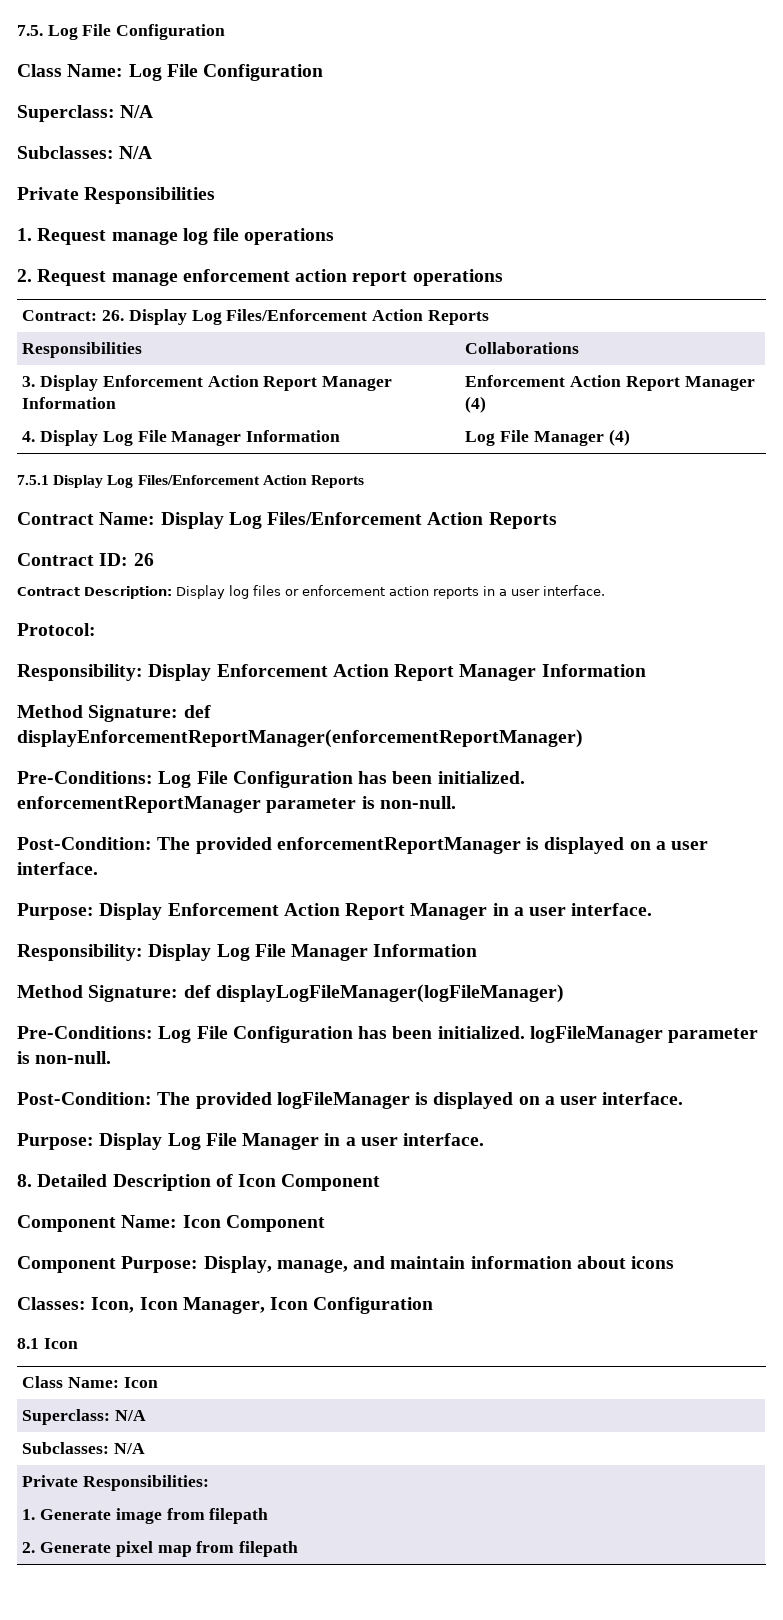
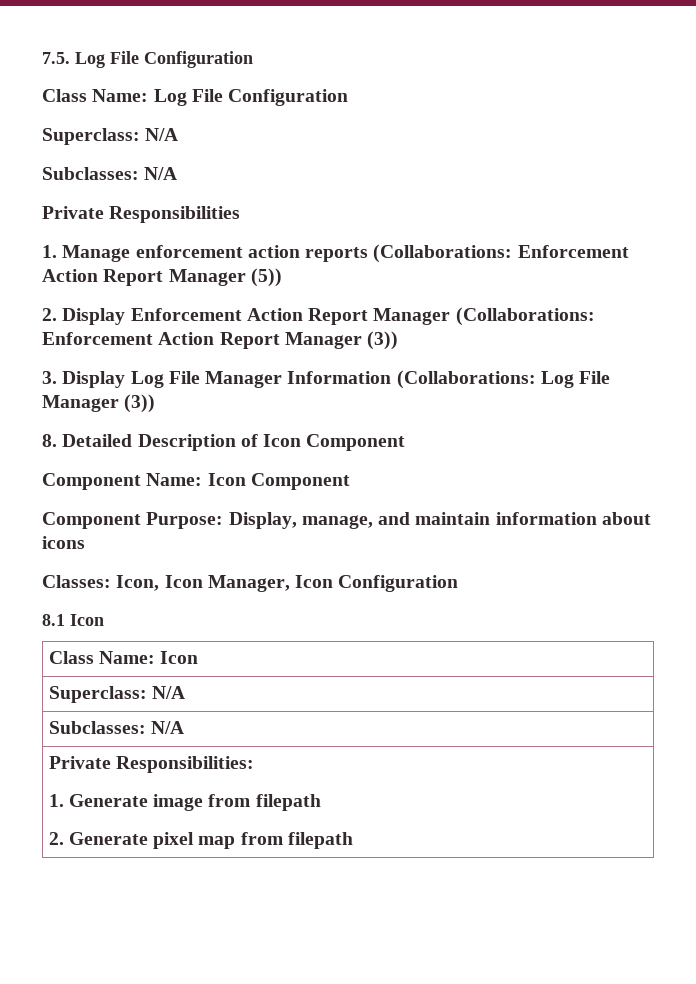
- 1. Request manage log file operations
- 2. Request manage enforcement action report operations
- Contract: 26. Display Log Files/Enforcement Action Reports
- Responsibilities | Collaborations
- 3. Display Enforcement Action Report Manager Information
- 4. Display Log File Manager Information | Enforcement Action Report Manager (4)
- Log File Manager (4)
- 7.5.1 Display Log Files/Enforcement Action Reports
- Contract Name: Display Log Files/Enforcement Action Reports
- Contract ID: 26
- Contract Description: Display log files or enforcement action reports in a user interface.
- Protocol:
- Responsibility: Display Enforcement Action Report Manager Information
- Method Signature: def displayEnforcementReportManager(enforcementReportManager)
- Pre-Conditions: Log File Configuration has been initialized. enforcementReportManager parameter is non-null.
- Post-Condition: The provided enforcementReportManager is displayed on a user interface.
- Purpose: Display Enforcement Action Report Manager in a user interface.
- Responsibility: Display Log File Manager Information
- Method Signature: def displayLogFileManager(logFileManager)
- Pre-Conditions: Log File Configuration has been initialized. logFileManager parameter is non-null.
- Post-Condition: The provided logFileManager is displayed on a user interface.
- Purpose: Display Log File Manager in a user interface.
+ 1. Manage enforcement action reports (Collaborations: Enforcement Action Report Manager (5))
+ 2. Display Enforcement Action Report Manager (Collaborations: Enforcement Action Report Manager (3))
+ 3. Display Log File Manager Information (Collaborations: Log File Manager (3))

